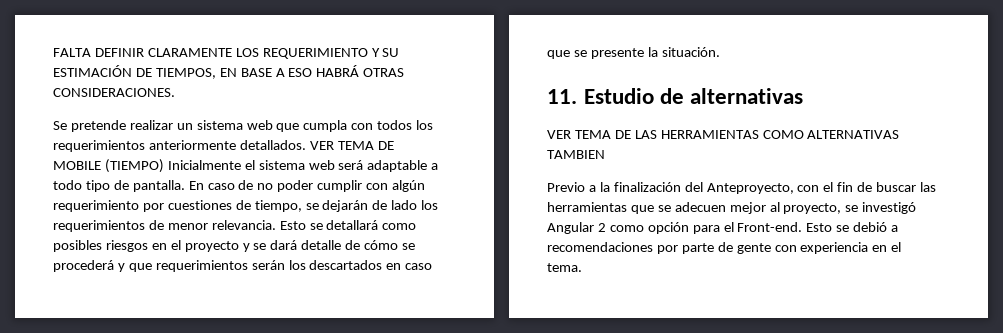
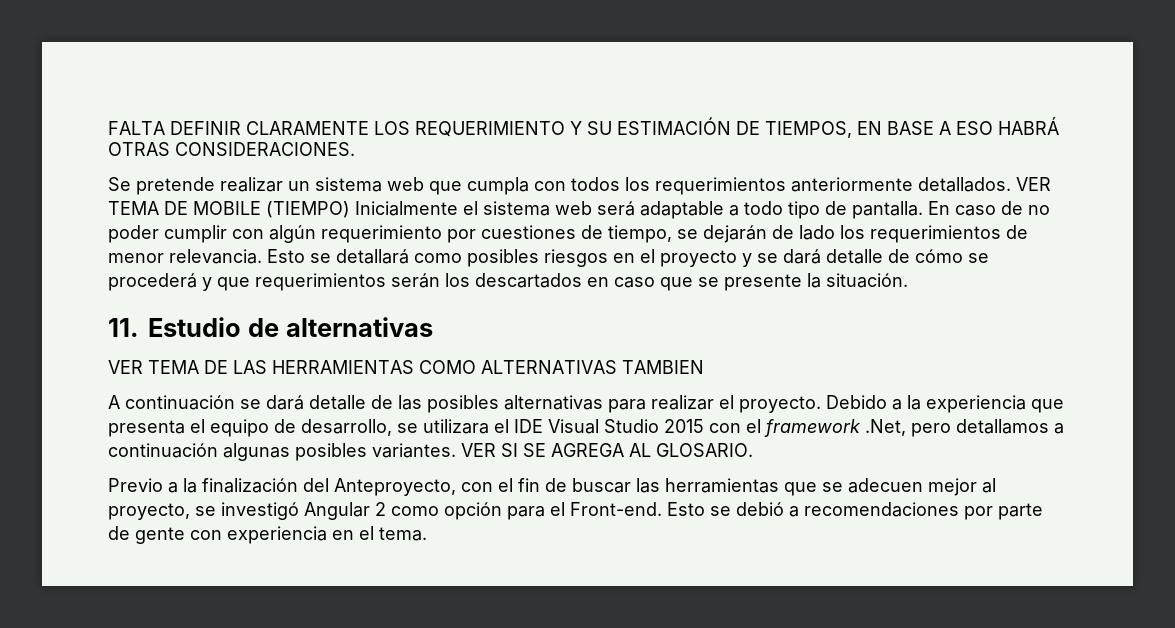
+ A continuación se dará detalle de las posibles alternativas para realizar el proyecto. Debido a la experiencia que presenta el equipo de desarrollo, se utilizara el IDE Visual Studio 2015 con el framework .Net, pero detallamos a continuación algunas posibles variantes. VER SI SE AGREGA AL GLOSARIO.

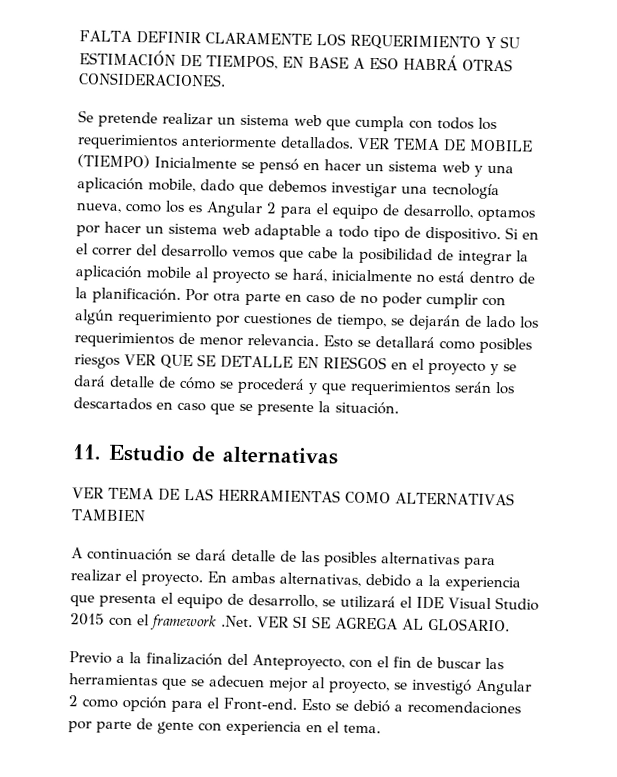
- VER TEMA DE MOBILE (TIEMPO) Inicialmente el sistema web será adaptable a todo tipo de pantalla. En caso de no poder cumplir con algún requerimiento por cuestiones de tiempo, se dejarán de lado los requerimientos de menor relevancia.
+ VER TEMA DE MOBILE (TIEMPO) Inicialmente se pensó en hacer un sistema web y una aplicación mobile, dado que debemos investigar una tecnología nueva, como los es Angular 2 para el equipo de desarrollo, optamos por hacer un sistema web adaptable a todo tipo de dispositivo. Si en el correr del desarrollo vemos que cabe la posibilidad de integrar la aplicación mobile al proyecto se hará, inicialmente no está dentro de la planificación. Por otra parte en caso de no poder cumplir con algún requerimiento por cuestiones de tiempo, se dejarán de lado los requerimientos de menor relevancia.
- Esto se detallará como posibles riesgos en el proyecto y se dará detalle de cómo se procederá y que requerimientos serán los descartados en caso que se presente la situación.
+ Esto se detallará como posibles riesgos VER QUE SE DETALLE EN RIESGOS en el proyecto y se dará detalle de cómo se procederá y que requerimientos serán los descartados en caso que se presente la situación.
- Debido a la experiencia que presenta el equipo de desarrollo, se utilizara el IDE Visual Studio 2015 con el framework .Net, pero detallamos a continuación algunas posibles variantes. VER SI SE AGREGA AL GLOSARIO.
+ En ambas alternativas, debido a la experiencia que presenta el equipo de desarrollo, se utilizará el IDE Visual Studio 2015 con el framework .Net. VER SI SE AGREGA AL GLOSARIO.

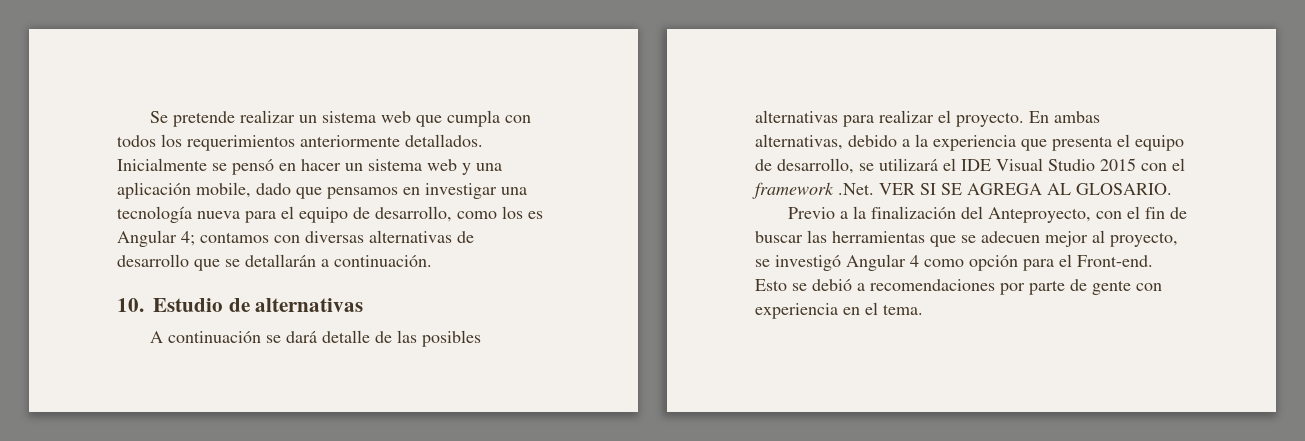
- FALTA DEFINIR CLARAMENTE LOS REQUERIMIENTO Y SU ESTIMACIÓN DE TIEMPOS, EN BASE A ESO HABRÁ OTRAS CONSIDERACIONES.
- VER TEMA DE MOBILE (TIEMPO) Inicialmente se pensó en hacer un sistema web y una aplicación mobile, dado que debemos investigar una tecnología nueva, como los es Angular 2 para el equipo de desarrollo, optamos por hacer un sistema web adaptable a todo tipo de dispositivo. Si en el correr del desarrollo vemos que cabe la posibilidad de integrar la aplicación mobile al proyecto se hará, inicialmente no está dentro de la planificación. Por otra parte en caso de no poder cumplir con algún requerimiento por cuestiones de tiempo, se dejarán de lado los requerimientos de menor relevancia. Esto se detallará como posibles riesgos VER QUE SE DETALLE EN RIESGOS en el proyecto y se dará detalle de cómo se procederá y que requerimientos serán los descartados en caso que se presente la situación.
- 11. Estudio de alternativas
- VER TEMA DE LAS HERRAMIENTAS COMO ALTERNATIVAS TAMBIEN
+ Inicialmente se pensó en hacer un sistema web y una aplicación mobile, dado que pensamos en investigar una tecnología nueva para el equipo de desarrollo, como los es Angular 4; contamos con diversas alternativas de desarrollo que se detallarán a continuación.
+ 10. Estudio de alternativas
- Previo a la finalización del Anteproyecto, con el fin de buscar las herramientas que se adecuen mejor al proyecto, se investigó Angular 2 como opción para el Front-end.
+ Previo a la finalización del Anteproyecto, con el fin de buscar las herramientas que se adecuen mejor al proyecto, se investigó Angular 4 como opción para el Front-end.

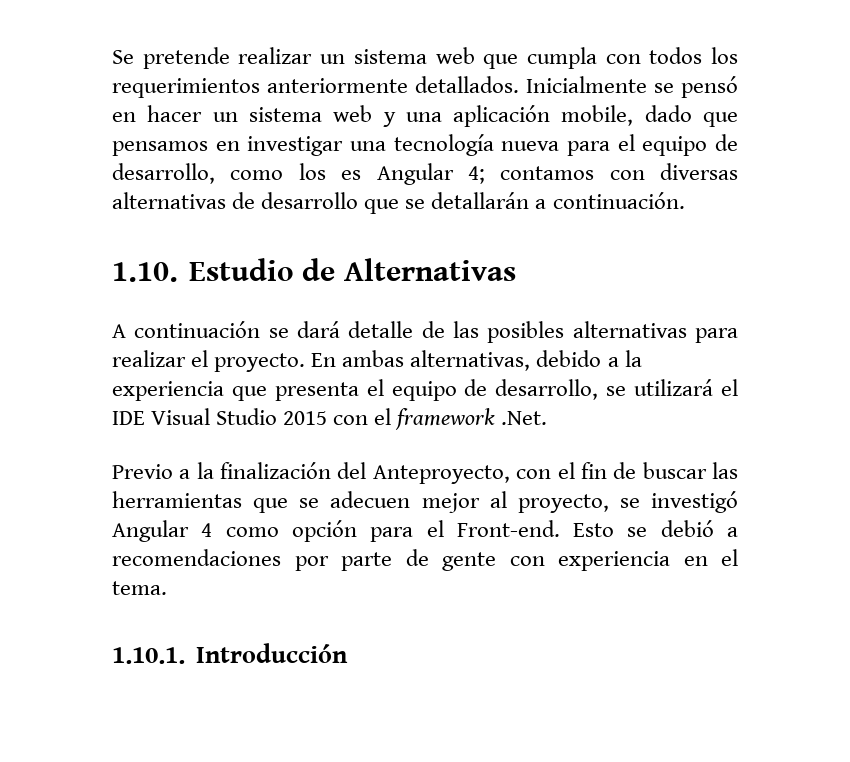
- 10. Estudio de alternativas
+ 1.10. Estudio de Alternativas
- En ambas alternativas, debido a la experiencia que presenta el equipo de desarrollo, se utilizará el IDE Visual Studio 2015 con el framework .Net. VER SI SE AGREGA AL GLOSARIO.
+ En ambas alternativas, debido a la experiencia que presenta el equipo de desarrollo, se utilizará el IDE Visual Studio 2015 con el framework .Net.
+ 1.10.1. Introducción

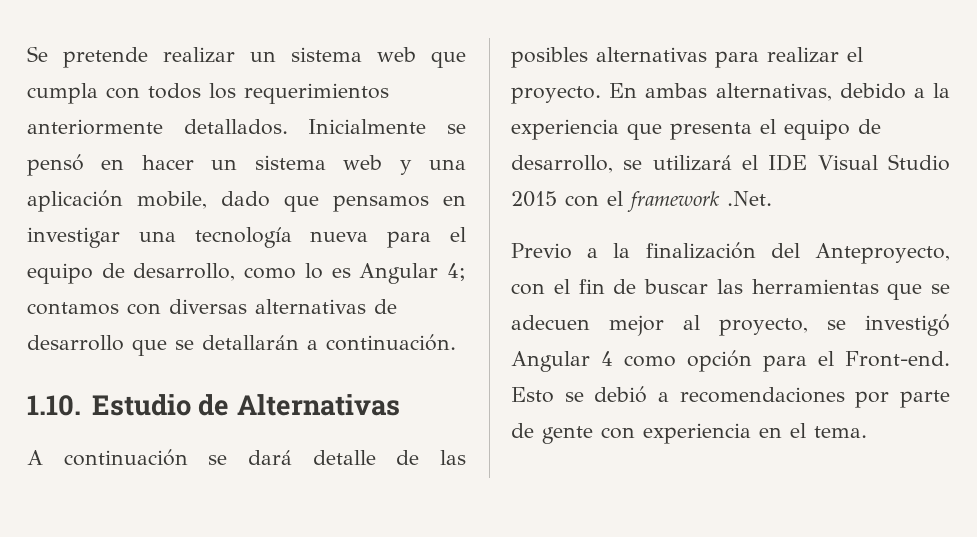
- Inicialmente se pensó en hacer un sistema web y una aplicación mobile, dado que pensamos en investigar una tecnología nueva para el equipo de desarrollo, como los es Angular 4; contamos con diversas alternativas de desarrollo que se detallarán a continuación.
+ Inicialmente se pensó en hacer un sistema web y una aplicación mobile, dado que pensamos en investigar una tecnología nueva para el equipo de desarrollo, como lo es Angular 4; contamos con diversas alternativas de desarrollo que se detallarán a continuación.
- 1.10.1. Introducción

